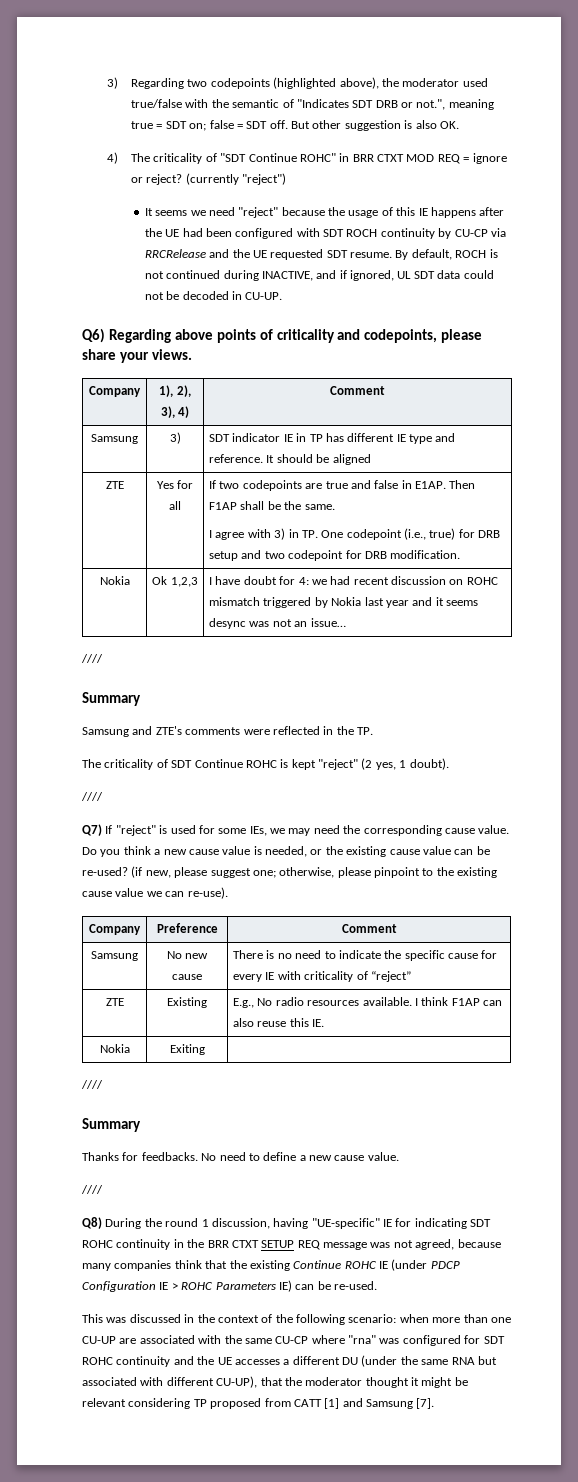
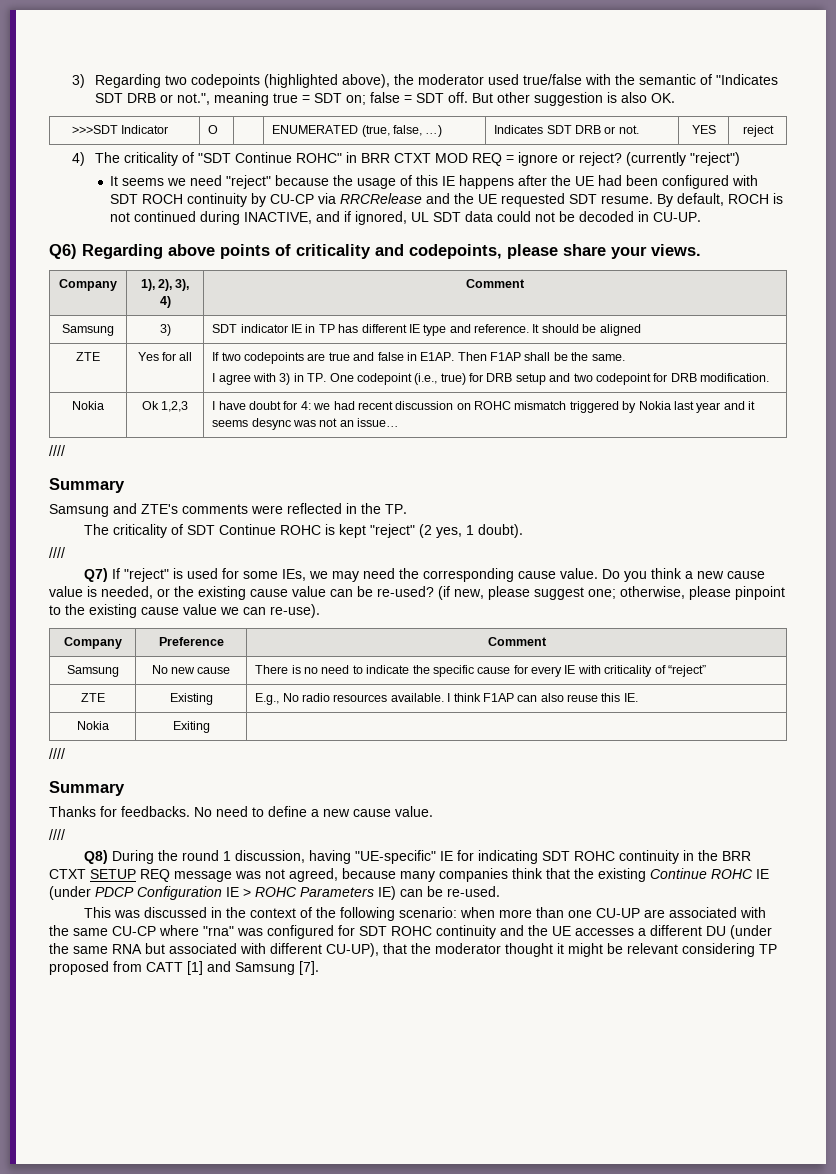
+ >>>SDT Indicator | O | | ENUMERATED (true, false, …) | Indicates SDT DRB or not. | YES | reject

